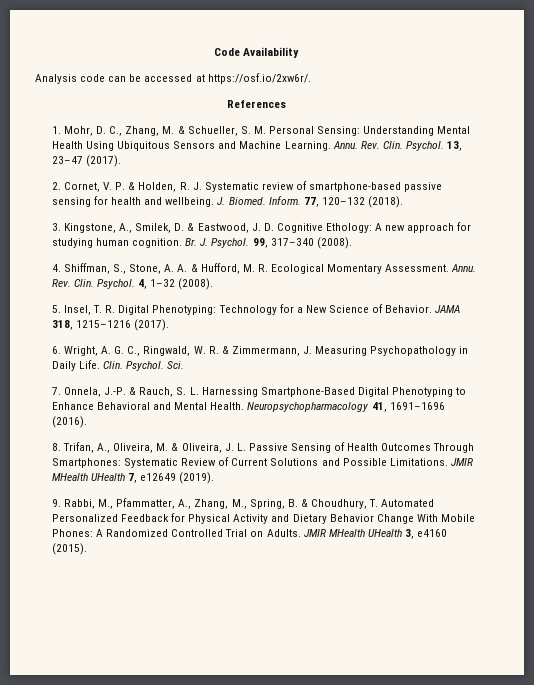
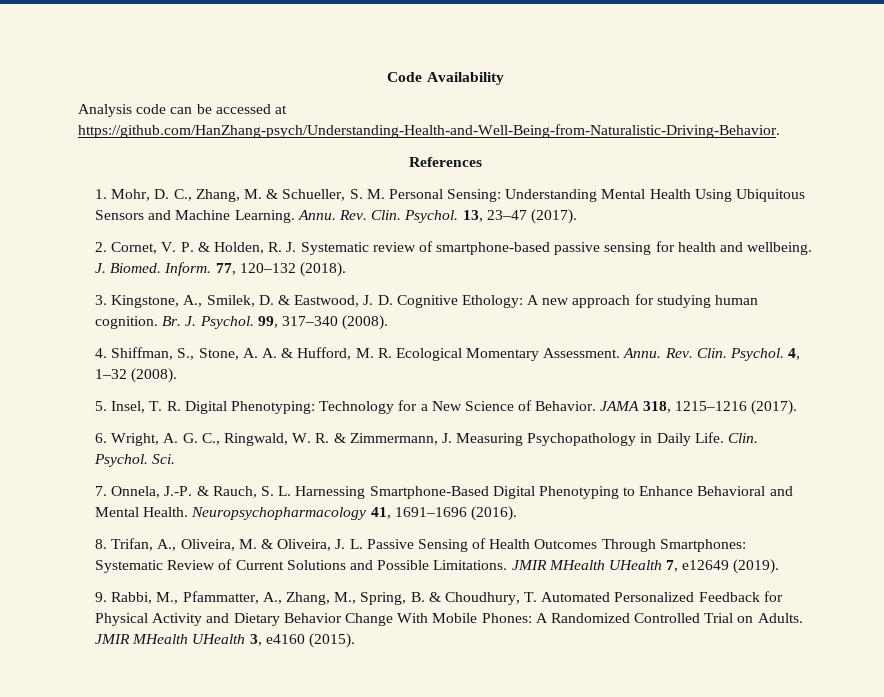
- Analysis code can be accessed at https://osf.io/2xw6r/.
+ Analysis code can be accessed at https://github.com/HanZhang-psych/Understanding-Health-and-Well-Being-from-Naturalistic-Driving-Behavior.

